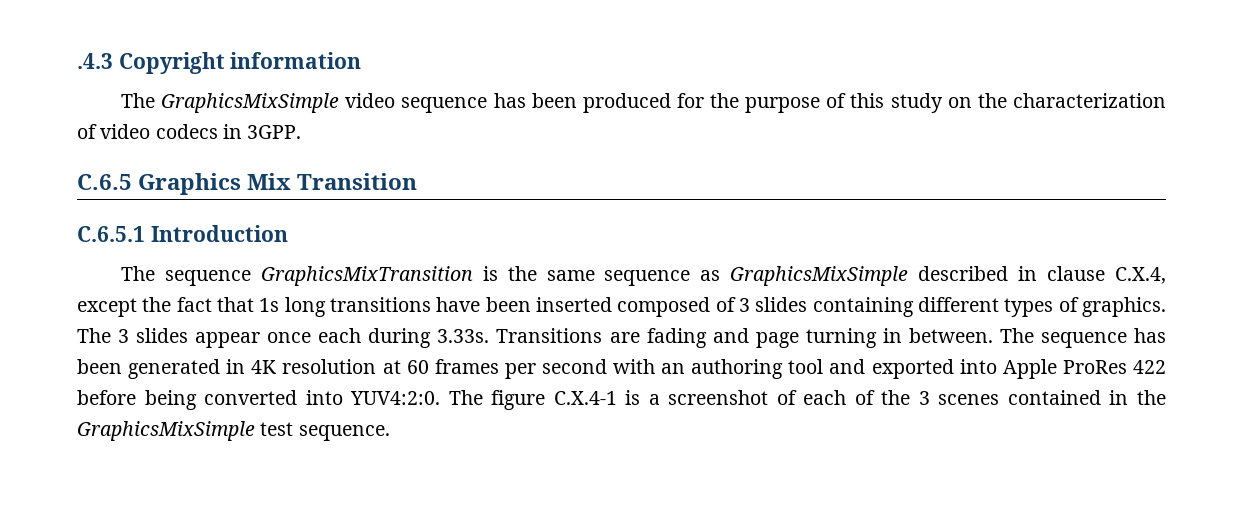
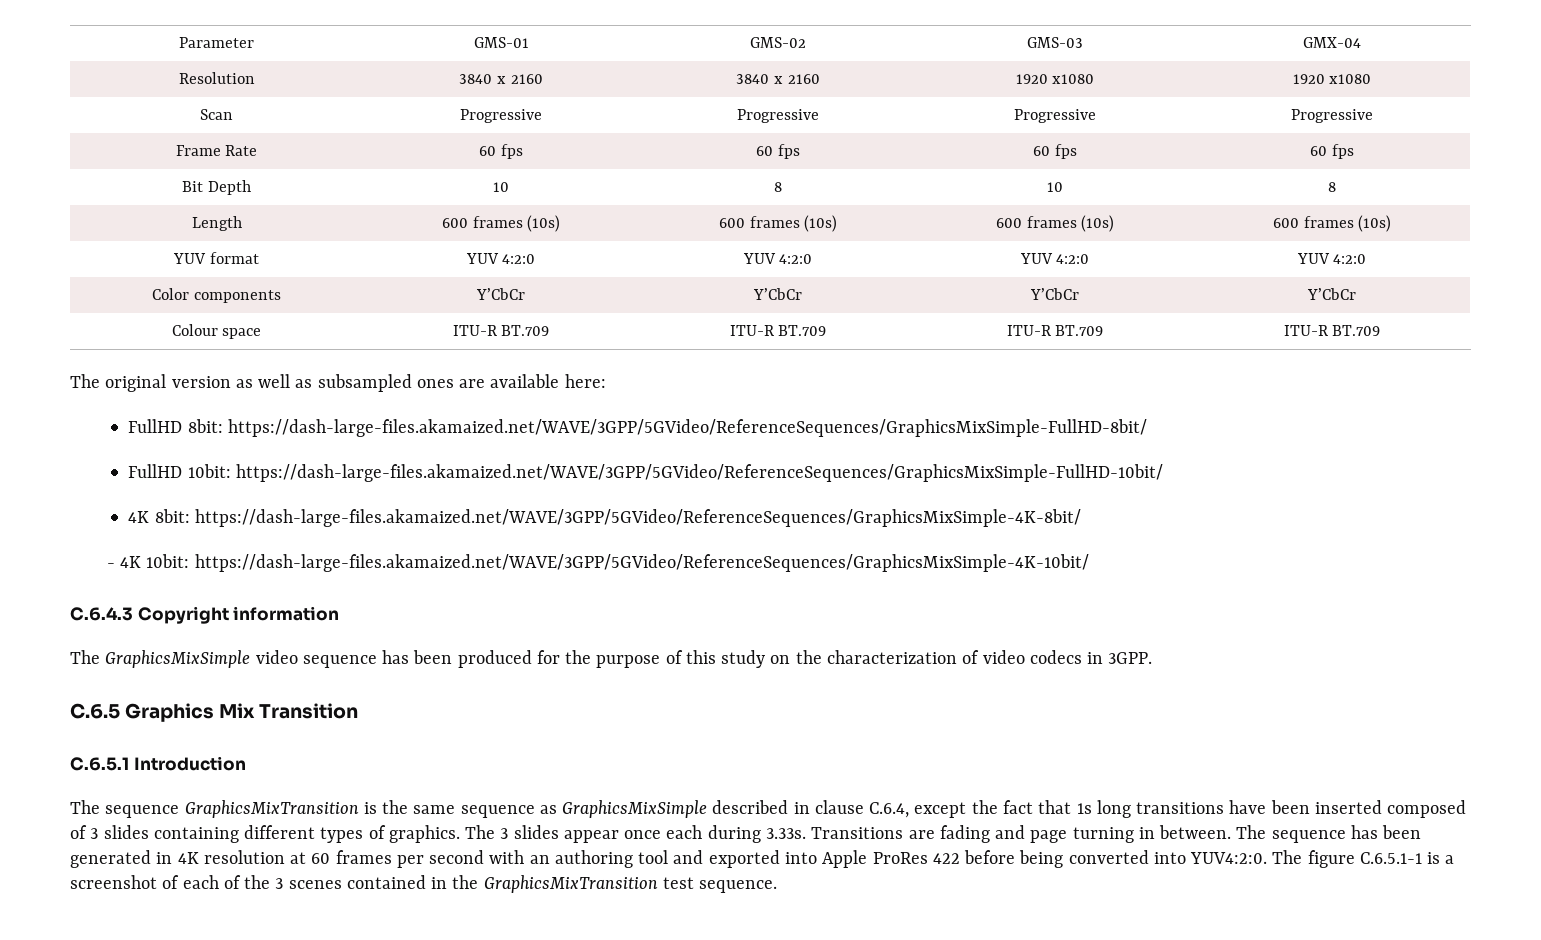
- .4.3 Copyright information
+ Parameter | GMS-01 | GMS-02 | GMS-03 | GMX-04
+ Resolution | 3840 x 2160 | 3840 x 2160 | 1920 x1080 | 1920 x1080
+ Scan | Progressive | Progressive | Progressive | Progressive
+ Frame Rate | 60 fps | 60 fps | 60 fps | 60 fps
+ Bit Depth | 10 | 8 | 10 | 8
+ Length | 600 frames (10s) | 600 frames (10s) | 600 frames (10s) | 600 frames (10s)
+ YUV format | YUV 4:2:0 | YUV 4:2:0 | YUV 4:2:0 | YUV 4:2:0
+ Color components | Y’CbCr | Y’CbCr | Y’CbCr | Y’CbCr
+ Colour space | ITU-R BT.709 | ITU-R BT.709 | ITU-R BT.709 | ITU-R BT.709
+ The original version as well as subsampled ones are available here:
+ FullHD 8bit: https://dash-large-files.akamaized.net/WAVE/3GPP/5GVideo/ReferenceSequences/GraphicsMixSimple-FullHD-8bit/
+ FullHD 10bit: https://dash-large-files.akamaized.net/WAVE/3GPP/5GVideo/ReferenceSequences/GraphicsMixSimple-FullHD-10bit/
+ 4K 8bit: https://dash-large-files.akamaized.net/WAVE/3GPP/5GVideo/ReferenceSequences/GraphicsMixSimple-4K-8bit/
+ - 4K 10bit: https://dash-large-files.akamaized.net/WAVE/3GPP/5GVideo/ReferenceSequences/GraphicsMixSimple-4K-10bit/
+ C.6.4.3 Copyright information
- The sequence GraphicsMixTransition is the same sequence as GraphicsMixSimple described in clause C.X.4, except the fact that 1s long transitions have been inserted composed of 3 slides containing different types of graphics.
+ The sequence GraphicsMixTransition is the same sequence as GraphicsMixSimple described in clause C.6.4, except the fact that 1s long transitions have been inserted composed of 3 slides containing different types of graphics.
- The figure C.X.4-1 is a screenshot of each of the 3 scenes contained in the GraphicsMixSimple test sequence.
+ The figure C.6.5.1-1 is a screenshot of each of the 3 scenes contained in the GraphicsMixTransition test sequence.

